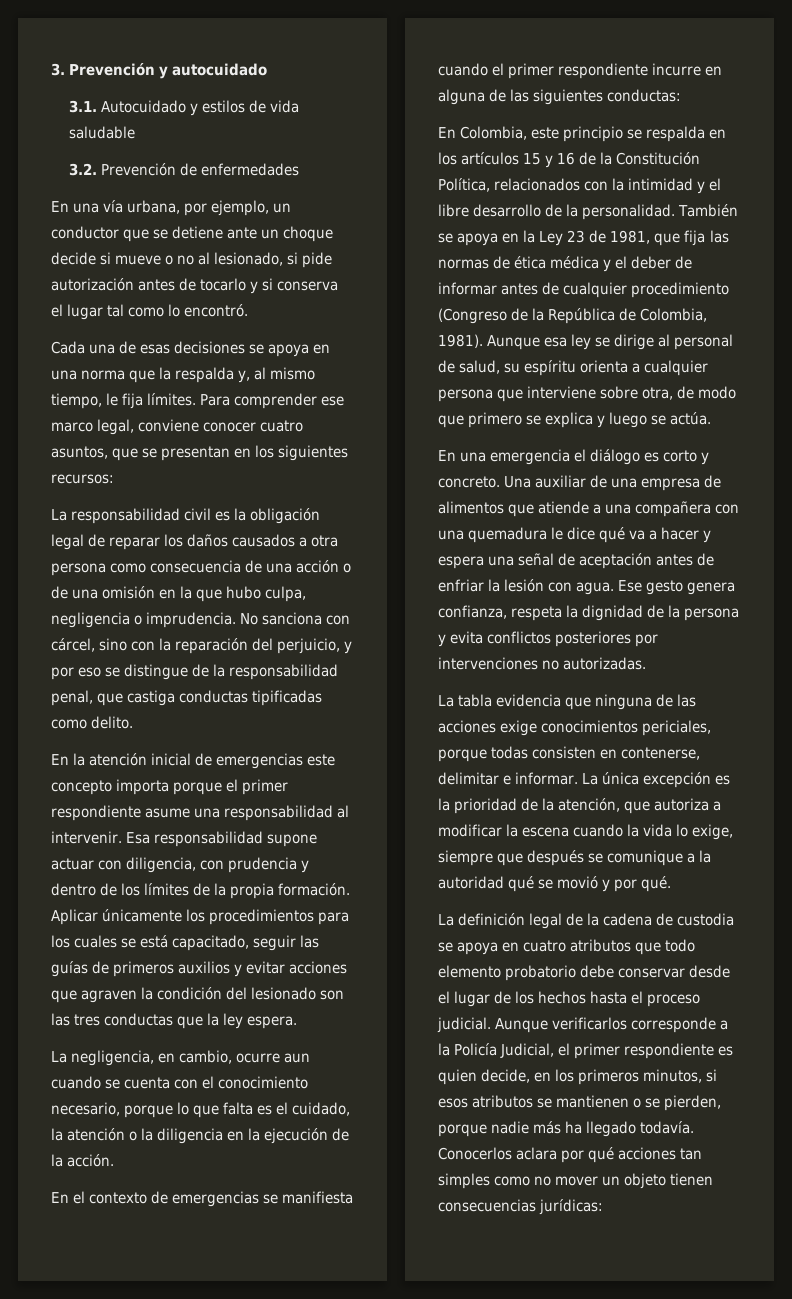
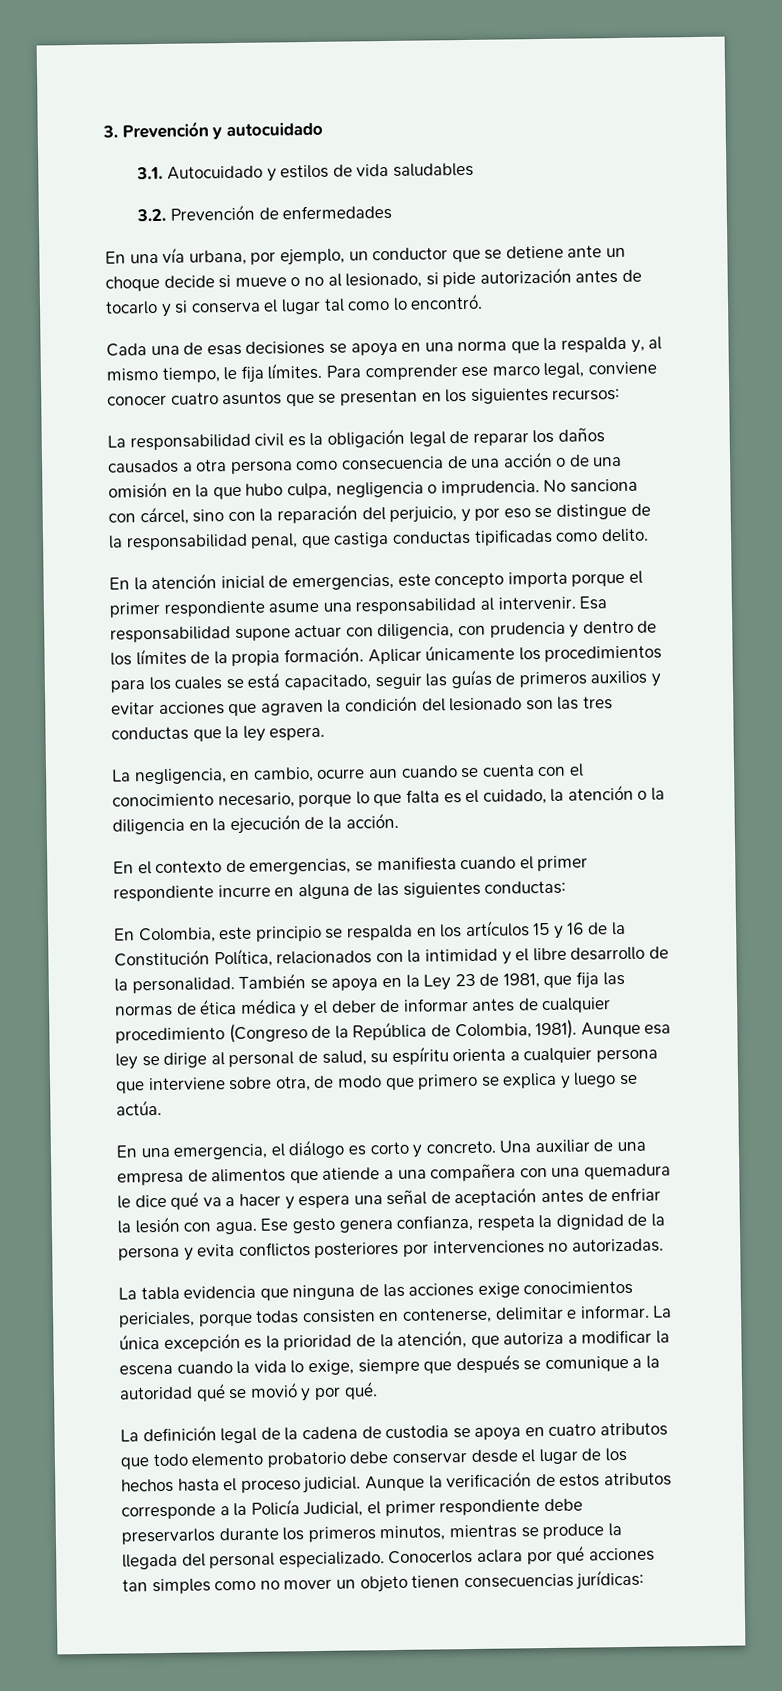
- 3.1. Autocuidado y estilos de vida saludable
+ 3.1. Autocuidado y estilos de vida saludables
- Para comprender ese marco legal, conviene conocer cuatro asuntos, que se presentan en los siguientes recursos:
+ Para comprender ese marco legal, conviene conocer cuatro asuntos que se presentan en los siguientes recursos:
- En la atención inicial de emergencias este concepto importa porque el primer respondiente asume una responsabilidad al intervenir.
+ En la atención inicial de emergencias, este concepto importa porque el primer respondiente asume una responsabilidad al intervenir.
- En el contexto de emergencias se manifiesta cuando el primer respondiente incurre en alguna de las siguientes conductas:
+ En el contexto de emergencias, se manifiesta cuando el primer respondiente incurre en alguna de las siguientes conductas:
- En una emergencia el diálogo es corto y concreto.
+ En una emergencia, el diálogo es corto y concreto.
- Aunque verificarlos corresponde a la Policía Judicial, el primer respondiente es quien decide, en los primeros minutos, si esos atributos se mantienen o se pierden, porque nadie más ha llegado todavía.
+ Aunque la verificación de estos atributos corresponde a la Policía Judicial, el primer respondiente debe preservarlos durante los primeros minutos, mientras se produce la llegada del personal especializado.

